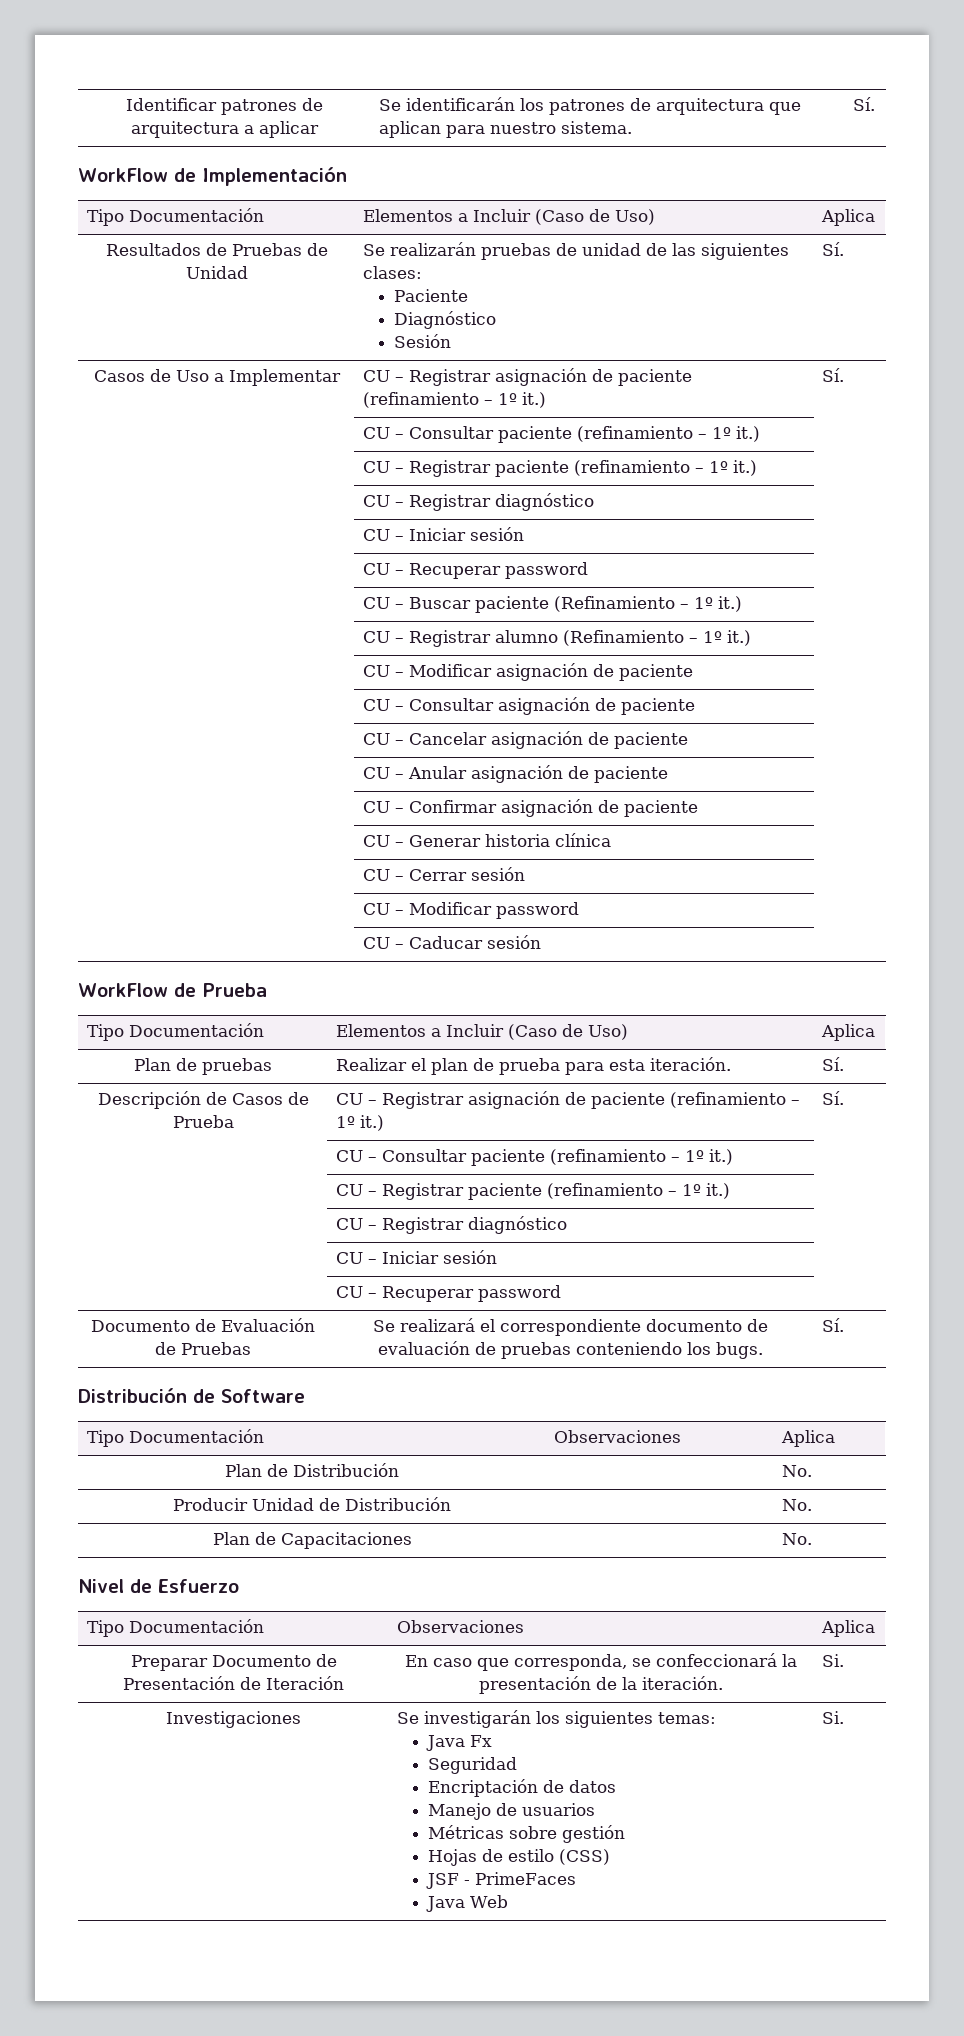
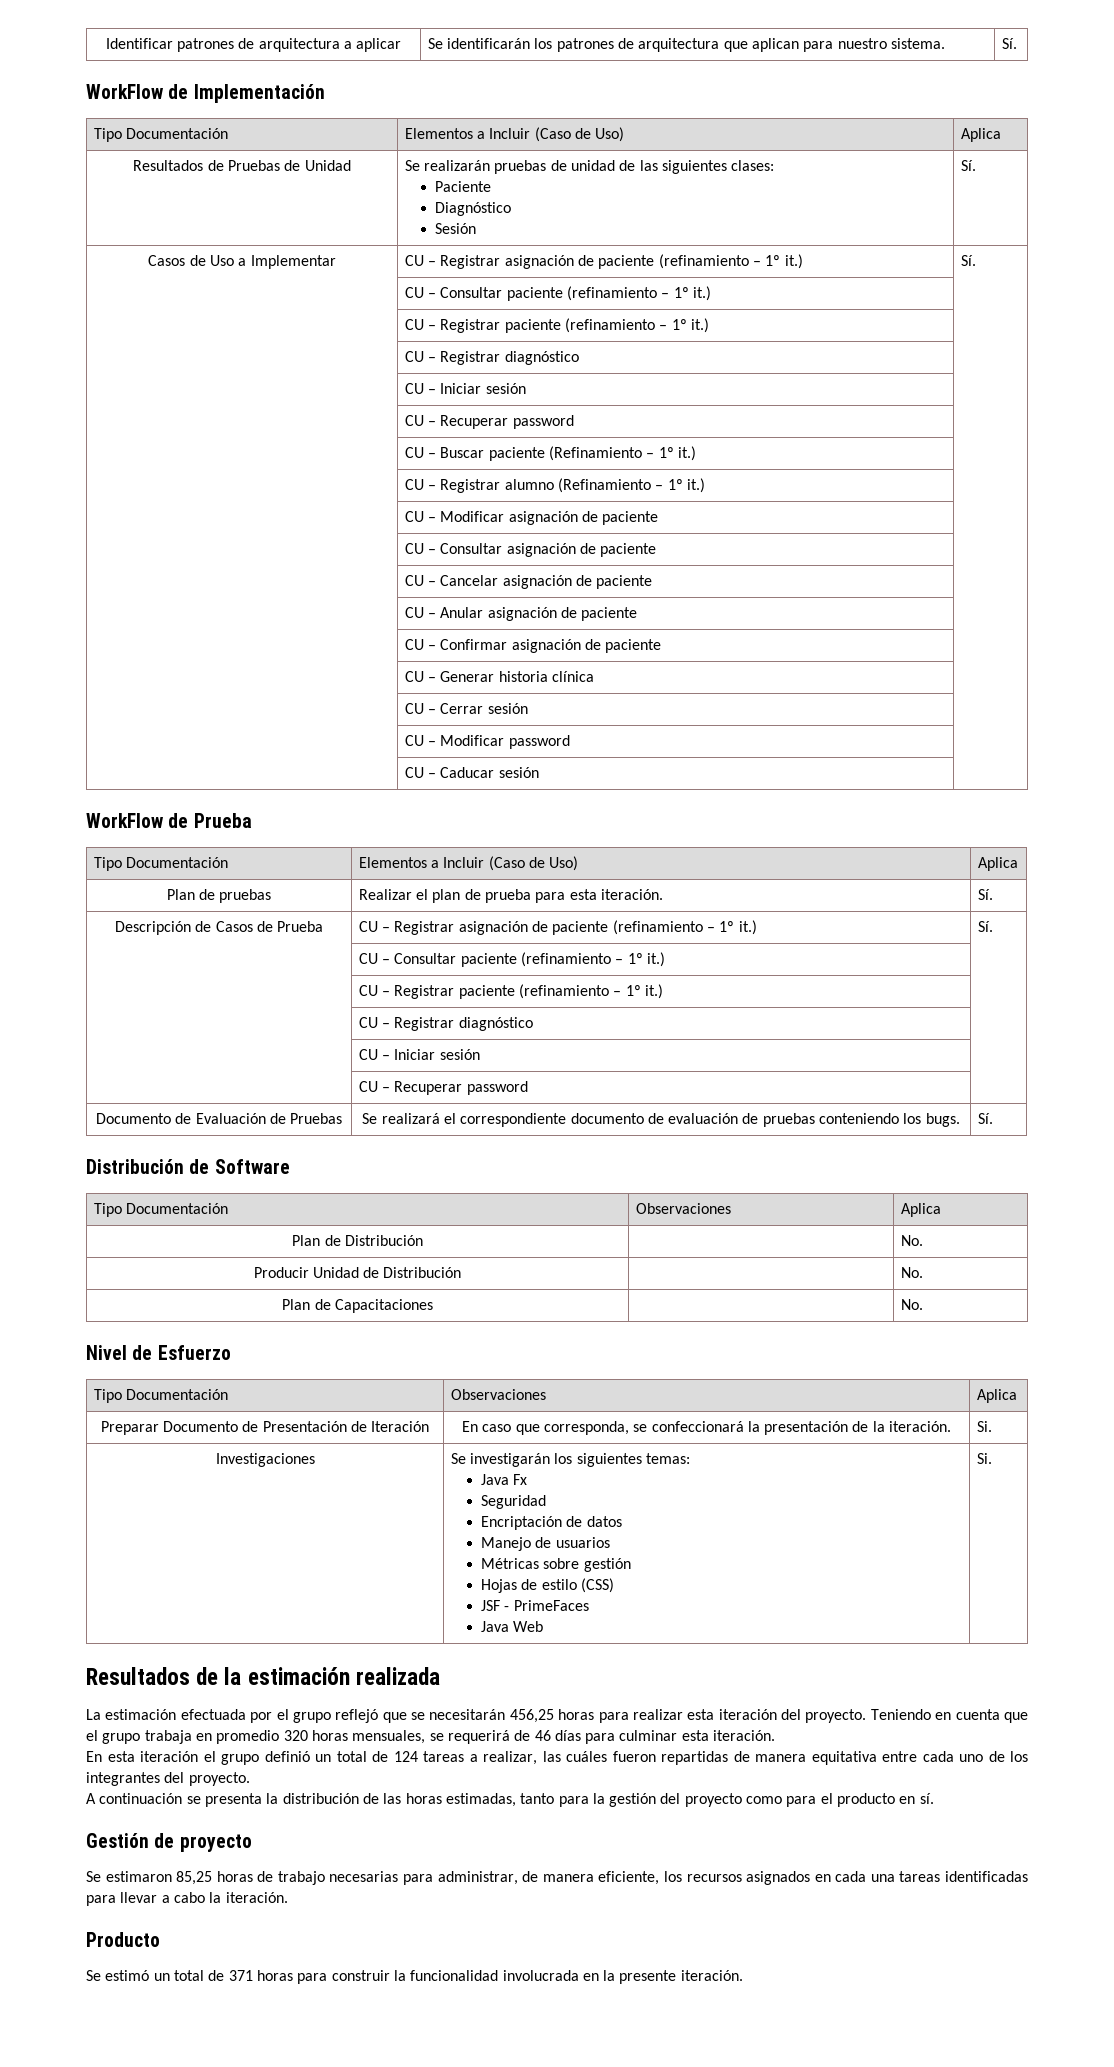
+ Resultados de la estimación realizada
+ La estimación efectuada por el grupo reflejó que se necesitarán 456,25 horas para realizar esta iteración del proyecto. Teniendo en cuenta que el grupo trabaja en promedio 320 horas mensuales, se requerirá de 46 días para culminar esta iteración.
+ En esta iteración el grupo definió un total de 124 tareas a realizar, las cuáles fueron repartidas de manera equitativa entre cada uno de los integrantes del proyecto.
+ A continuación se presenta la distribución de las horas estimadas, tanto para la gestión del proyecto como para el producto en sí.
+ Gestión de proyecto
+ Se estimaron 85,25 horas de trabajo necesarias para administrar, de manera eficiente, los recursos asignados en cada una tareas identificadas para llevar a cabo la iteración.
+ Producto
+ Se estimó un total de 371 horas para construir la funcionalidad involucrada en la presente iteración.

